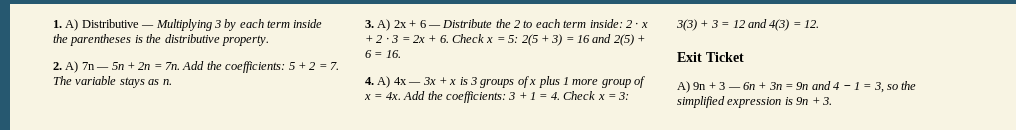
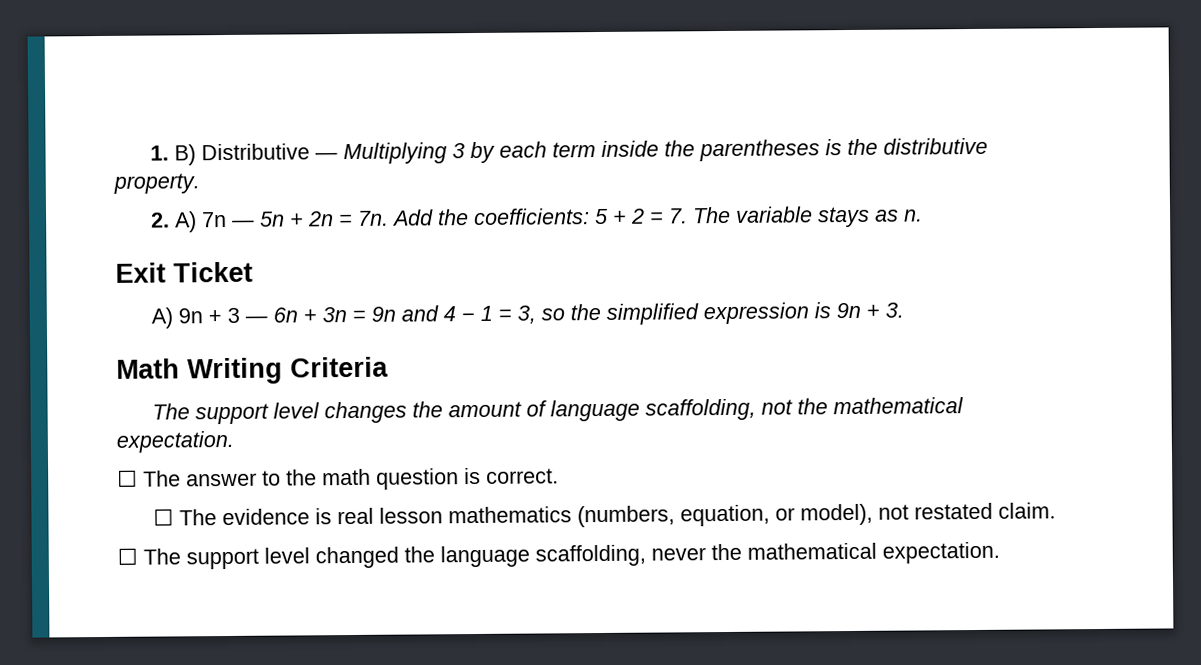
- 1. A) Distributive — Multiplying 3 by each term inside the parentheses is the distributive property.
+ 1. B) Distributive — Multiplying 3 by each term inside the parentheses is the distributive property.
- 3. A) 2x + 6 — Distribute the 2 to each term inside: 2 · x + 2 · 3 = 2x + 6. Check x = 5: 2(5 + 3) = 16 and 2(5) + 6 = 16.
- 4. A) 4x — 3x + x is 3 groups of x plus 1 more group of x = 4x. Add the coefficients: 3 + 1 = 4. Check x = 3: 3(3) + 3 = 12 and 4(3) = 12.
+ Math Writing Criteria
+ The support level changes the amount of language scaffolding, not the mathematical expectation.
+ ☐ The answer to the math question is correct.
+ ☐ The evidence is real lesson mathematics (numbers, equation, or model), not restated claim.
+ ☐ The support level changed the language scaffolding, never the mathematical expectation.

